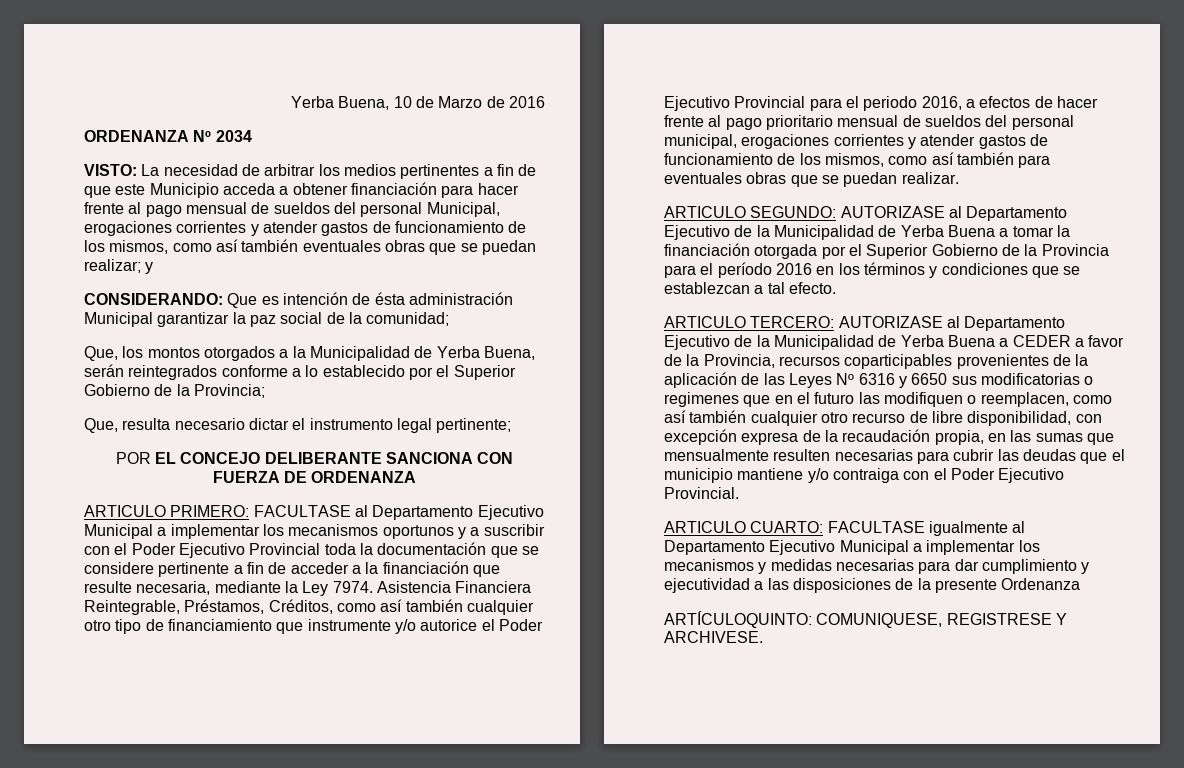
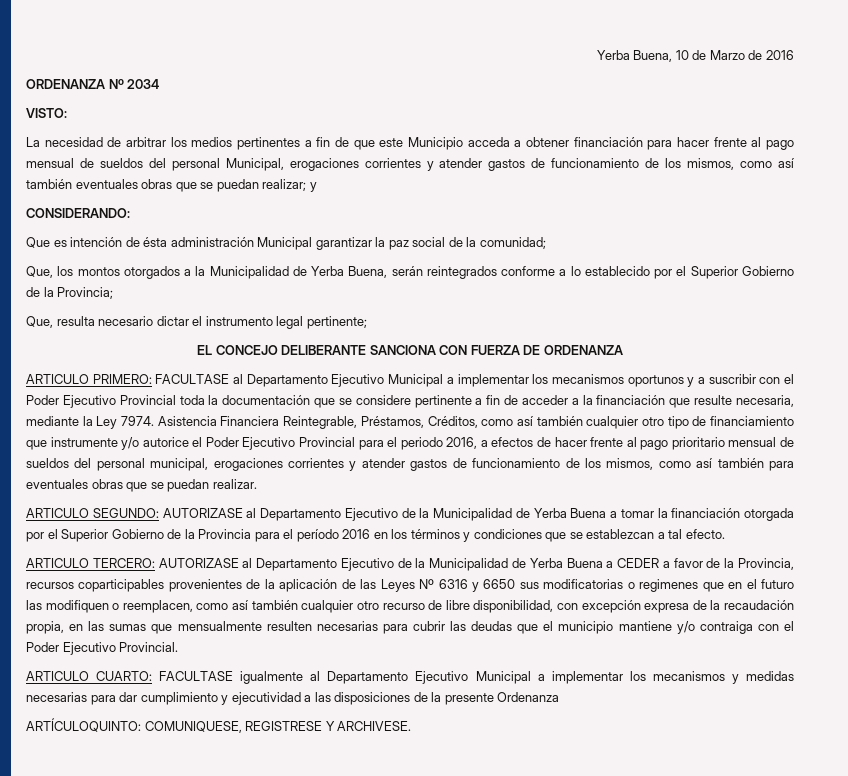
- VISTO: La necesidad de arbitrar los medios pertinentes a fin de que este Municipio acceda a obtener financiación para hacer frente al pago mensual de sueldos del personal Municipal, erogaciones corrientes y atender gastos de funcionamiento de los mismos, como así también eventuales obras que se puedan realizar; y
+ VISTO:
+ La necesidad de arbitrar los medios pertinentes a fin de que este Municipio acceda a obtener financiación para hacer frente al pago mensual de sueldos del personal Municipal, erogaciones corrientes y atender gastos de funcionamiento de los mismos, como así también eventuales obras que se puedan realizar; y
- CONSIDERANDO: Que es intención de ésta administración Municipal garantizar la paz social de la comunidad;
+ CONSIDERANDO:
+ Que es intención de ésta administración Municipal garantizar la paz social de la comunidad;
- POR EL CONCEJO DELIBERANTE SANCIONA CON FUERZA DE ORDENANZA
+ EL CONCEJO DELIBERANTE SANCIONA CON FUERZA DE ORDENANZA

